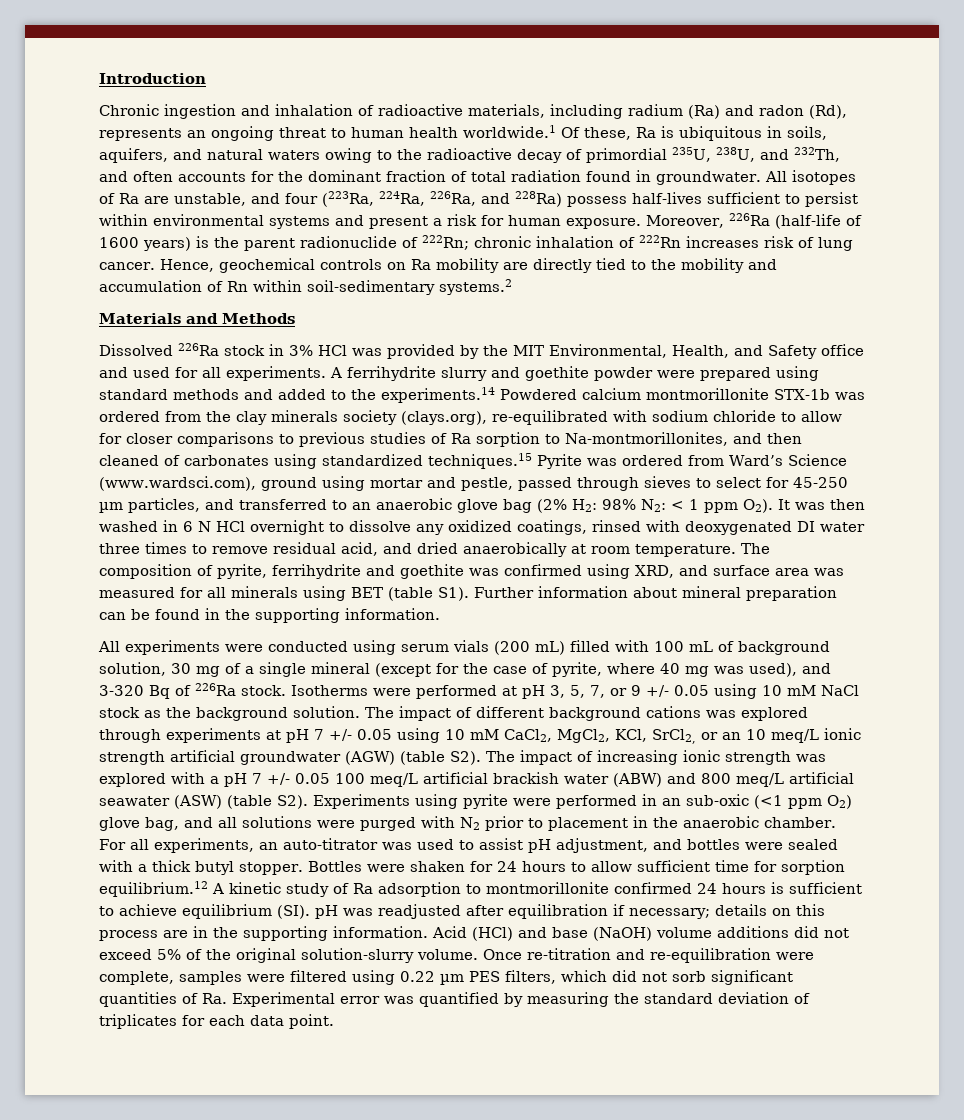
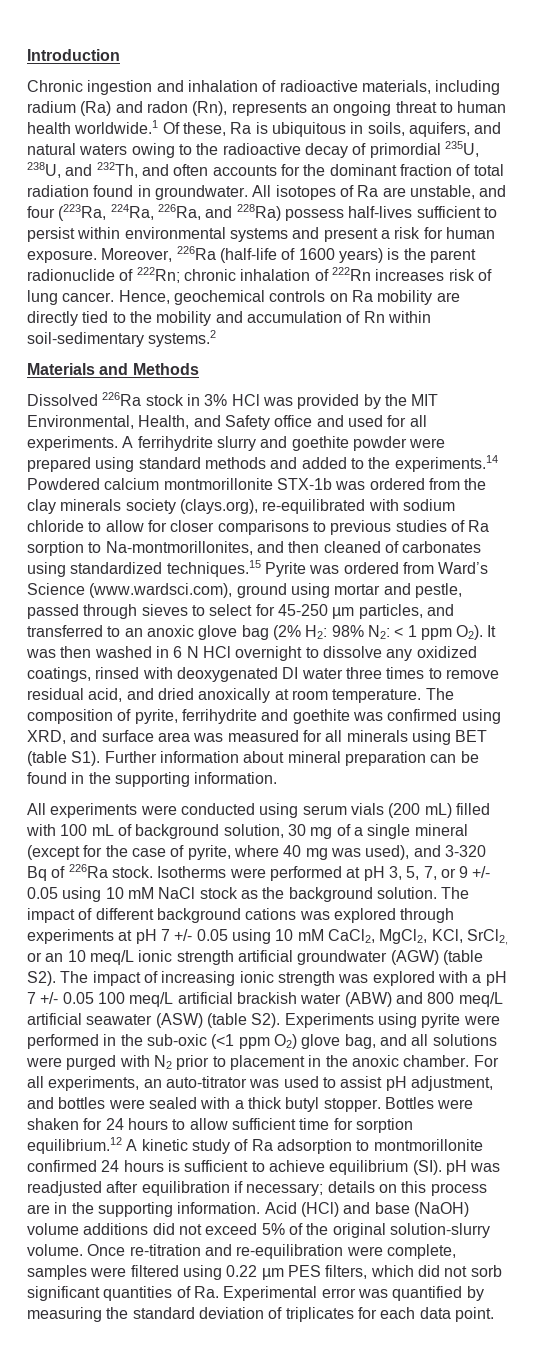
- Chronic ingestion and inhalation of radioactive materials, including radium (Ra) and radon (Rd), represents an ongoing threat to human health worldwide.1 Of these, Ra is ubiquitous in soils, aquifers, and natural waters owing to the radioactive decay of primordial 235U, 238U, and 232Th, and often accounts for the dominant fraction of total radiation found in groundwater.
+ Chronic ingestion and inhalation of radioactive materials, including radium (Ra) and radon (Rn), represents an ongoing threat to human health worldwide.1 Of these, Ra is ubiquitous in soils, aquifers, and natural waters owing to the radioactive decay of primordial 235U, 238U, and 232Th, and often accounts for the dominant fraction of total radiation found in groundwater.
- A ferrihydrite slurry and goethite powder were prepared using standard methods and added to the experiments.14 Powdered calcium montmorillonite STX-1b was ordered from the clay minerals society (clays.org), re-equilibrated with sodium chloride to allow for closer comparisons to previous studies of Ra sorption to Na-montmorillonites, and then cleaned of carbonates using standardized techniques.15 Pyrite was ordered from Ward’s Science (www.wardsci.com), ground using mortar and pestle, passed through sieves to select for 45-250 µm particles, and transferred to an anaerobic glove bag (2% H2:
+ A ferrihydrite slurry and goethite powder were prepared using standard methods and added to the experiments.14 Powdered calcium montmorillonite STX-1b was ordered from the clay minerals society (clays.org), re-equilibrated with sodium chloride to allow for closer comparisons to previous studies of Ra sorption to Na-montmorillonites, and then cleaned of carbonates using standardized techniques.15 Pyrite was ordered from Ward’s Science (www.wardsci.com), ground using mortar and pestle, passed through sieves to select for 45-250 µm particles, and transferred to an anoxic glove bag (2% H2:
- < 1 ppm O2). It was then washed in 6 N HCl overnight to dissolve any oxidized coatings, rinsed with deoxygenated DI water three times to remove residual acid, and dried anaerobically at room temperature.
+ < 1 ppm O2). It was then washed in 6 N HCl overnight to dissolve any oxidized coatings, rinsed with deoxygenated DI water three times to remove residual acid, and dried anoxically at room temperature.
- The impact of different background cations was explored through experiments at pH 7 +/- 0.05 using 10 mM CaCl2, MgCl2, KCl, SrCl2, or an 10 meq/L ionic strength artificial groundwater (AGW) (table S2). The impact of increasing ionic strength was explored with a pH 7 +/- 0.05 100 meq/L artificial brackish water (ABW) and 800 meq/L artificial seawater (ASW) (table S2). Experiments using pyrite were performed in an sub-oxic (<1 ppm O2) glove bag, and all solutions were purged with N2 prior to placement in the anaerobic chamber.
+ The impact of different background cations was explored through experiments at pH 7 +/- 0.05 using 10 mM CaCl2, MgCl2, KCl, SrCl2, or an 10 meq/L ionic strength artificial groundwater (AGW) (table S2). The impact of increasing ionic strength was explored with a pH 7 +/- 0.05 100 meq/L artificial brackish water (ABW) and 800 meq/L artificial seawater (ASW) (table S2). Experiments using pyrite were performed in the sub-oxic (<1 ppm O2) glove bag, and all solutions were purged with N2 prior to placement in the anoxic chamber.

